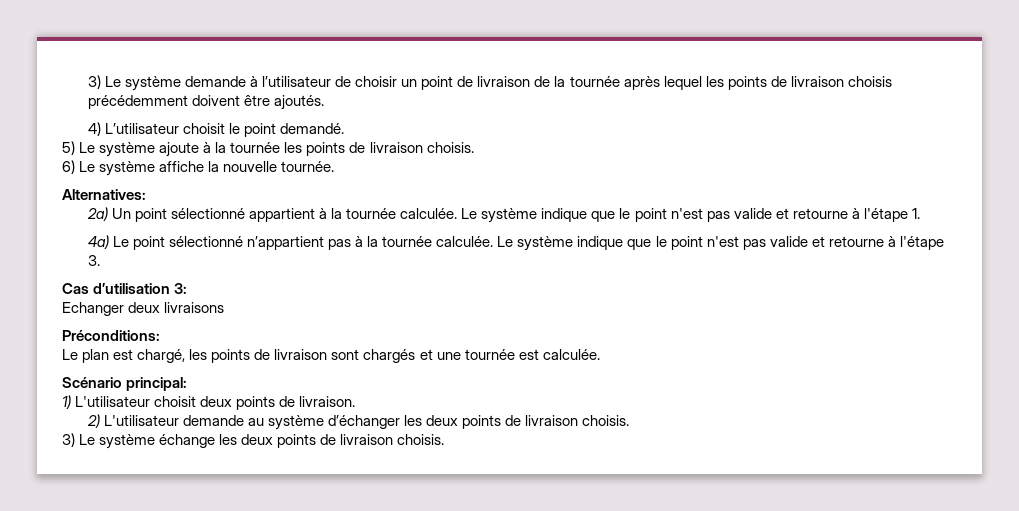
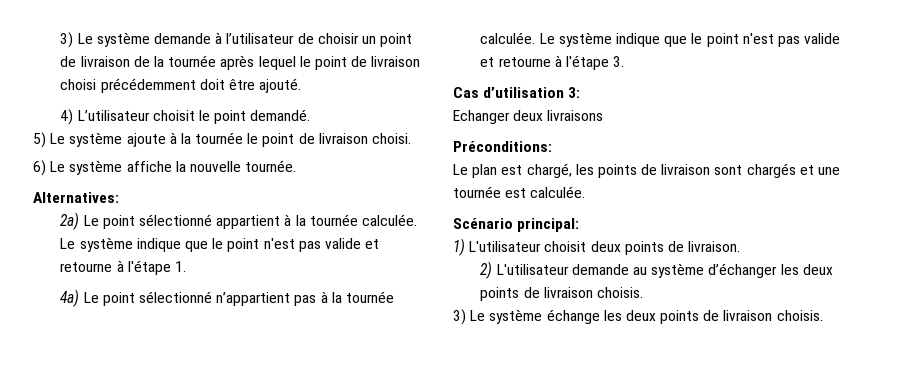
- 3) Le système demande à l’utilisateur de choisir un point de livraison de la tournée après lequel les points de livraison choisis précédemment doivent être ajoutés.
+ 3) Le système demande à l’utilisateur de choisir un point de livraison de la tournée après lequel le point de livraison choisi précédemment doit être ajouté.
- 5) Le système ajoute à la tournée les points de livraison choisis.
+ 5) Le système ajoute à la tournée le point de livraison choisi.
- 2a) Un point sélectionné appartient à la tournée calculée.
+ 2a) Le point sélectionné appartient à la tournée calculée.

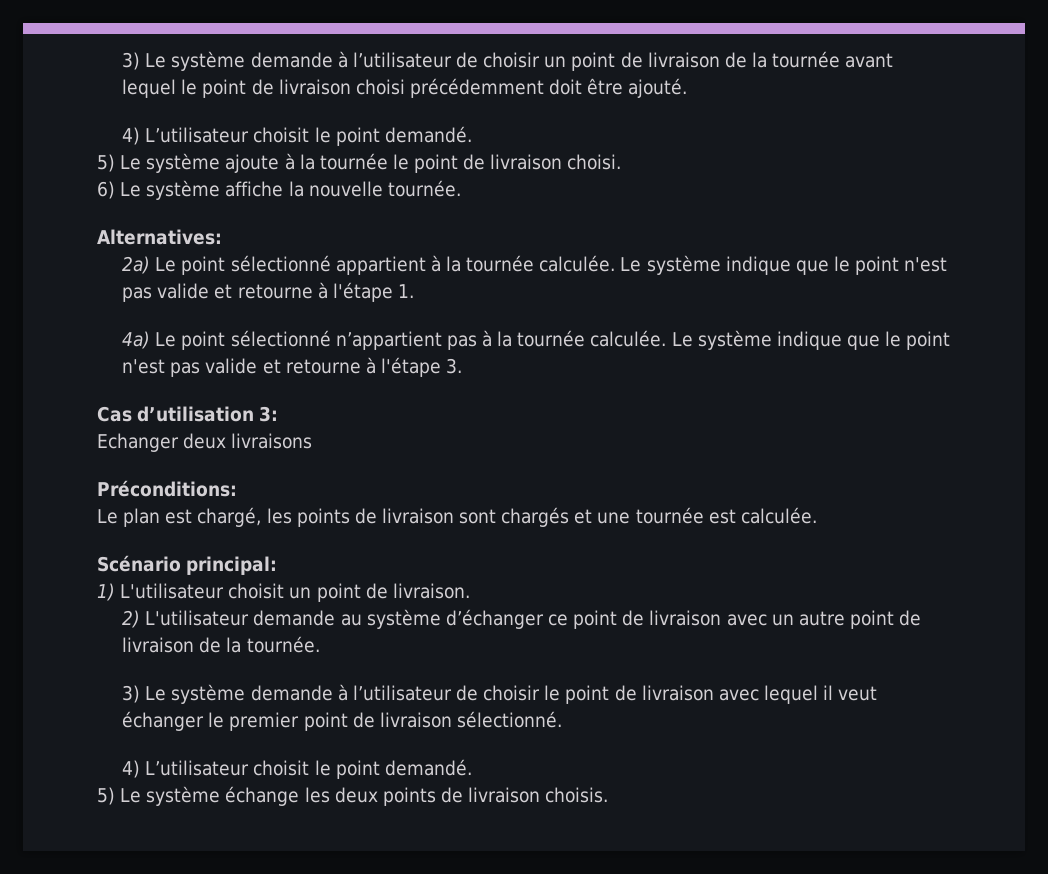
- 3) Le système demande à l’utilisateur de choisir un point de livraison de la tournée après lequel le point de livraison choisi précédemment doit être ajouté.
+ 3) Le système demande à l’utilisateur de choisir un point de livraison de la tournée avant lequel le point de livraison choisi précédemment doit être ajouté.
- 1) L'utilisateur choisit deux points de livraison.
+ 1) L'utilisateur choisit un point de livraison.
- 2) L'utilisateur demande au système d’échanger les deux points de livraison choisis.
- 3) Le système échange les deux points de livraison choisis.
+ 2) L'utilisateur demande au système d’échanger ce point de livraison avec un autre point de livraison de la tournée.
+ 3) Le système demande à l’utilisateur de choisir le point de livraison avec lequel il veut échanger le premier point de livraison sélectionné.
+ 4) L’utilisateur choisit le point demandé.
+ 5) Le système échange les deux points de livraison choisis.

